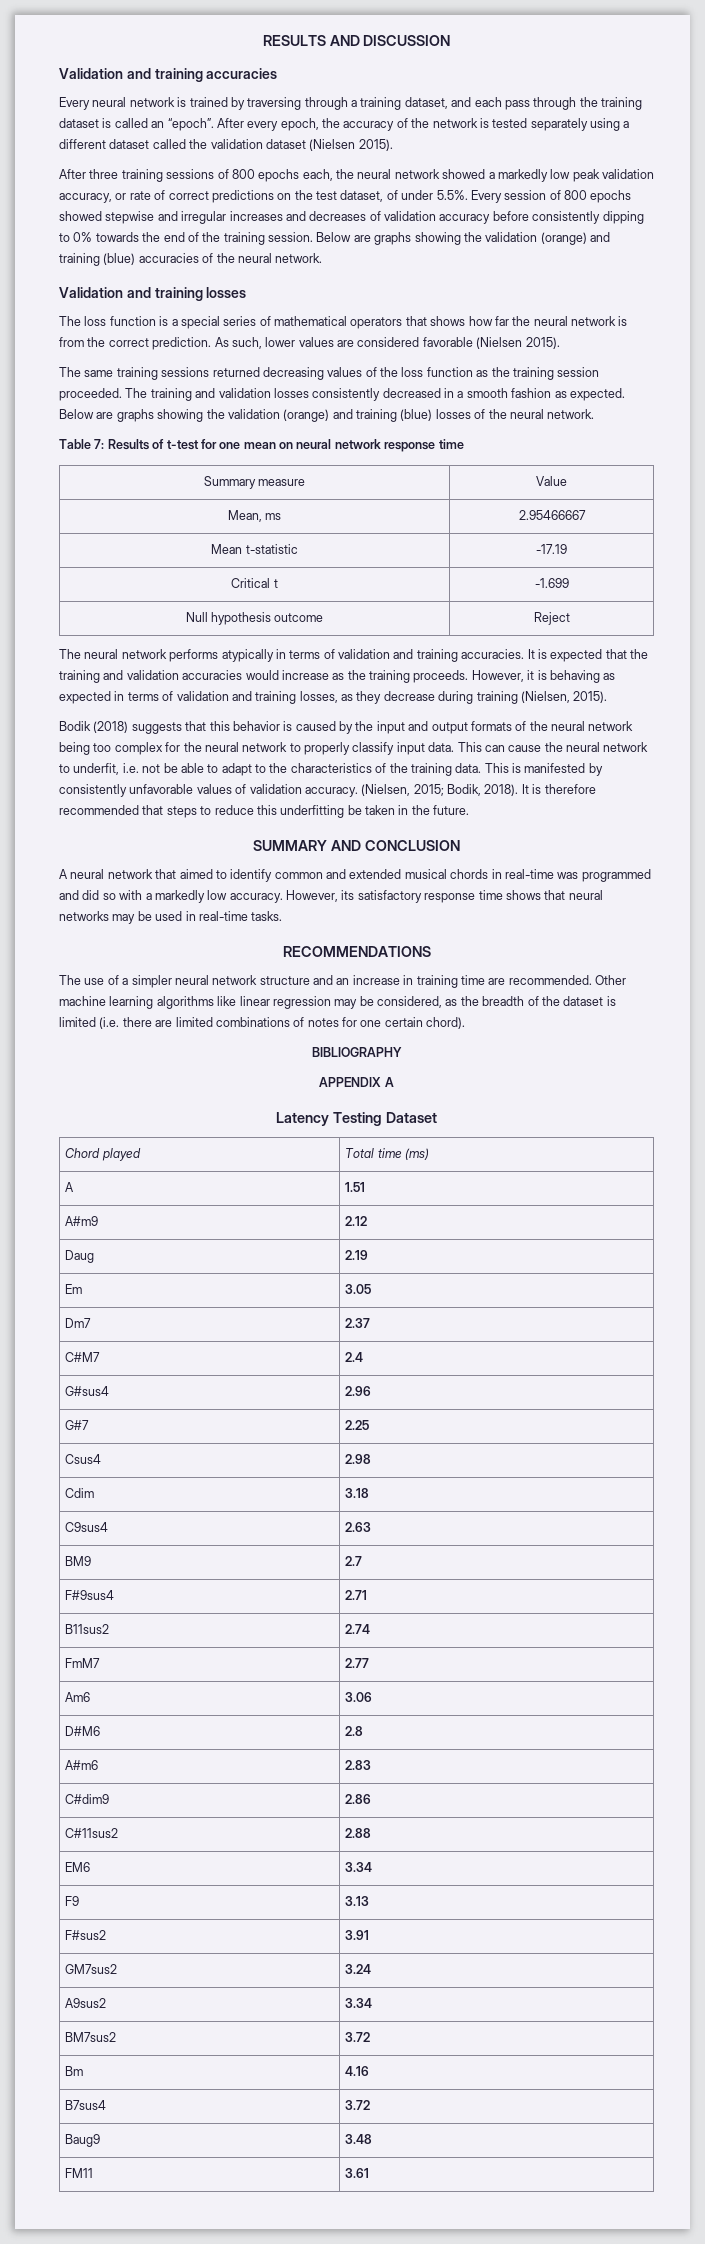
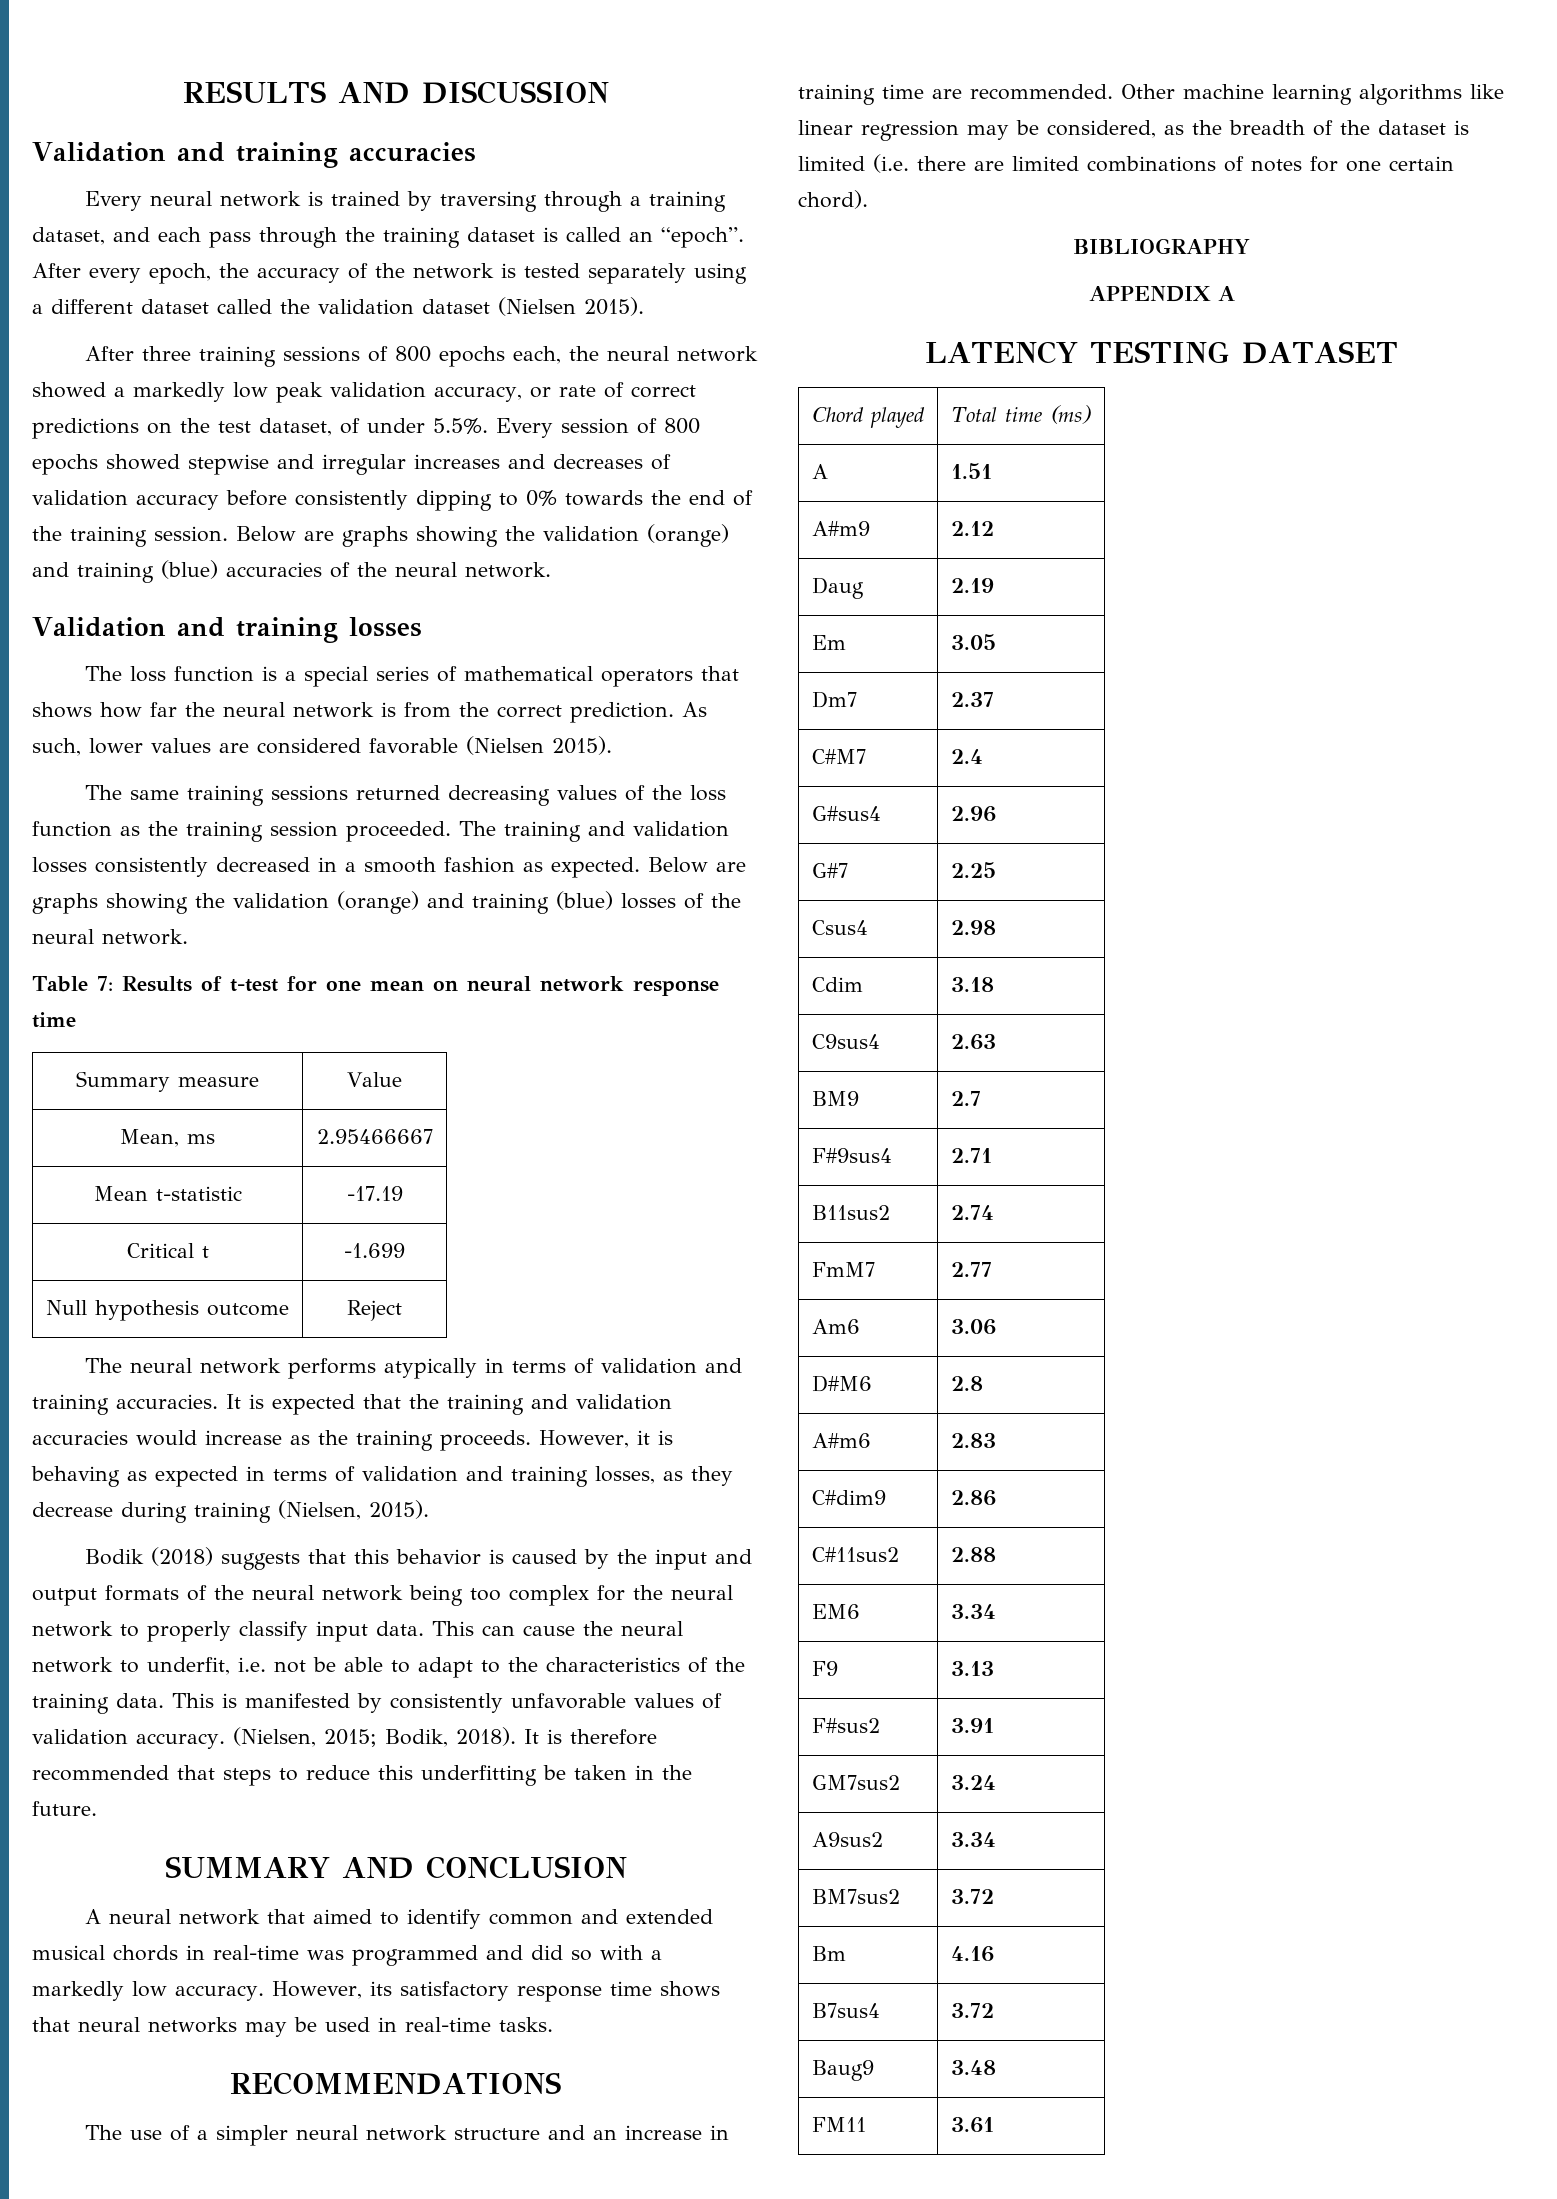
- Latency Testing Dataset
+ LATENCY TESTING DATASET

